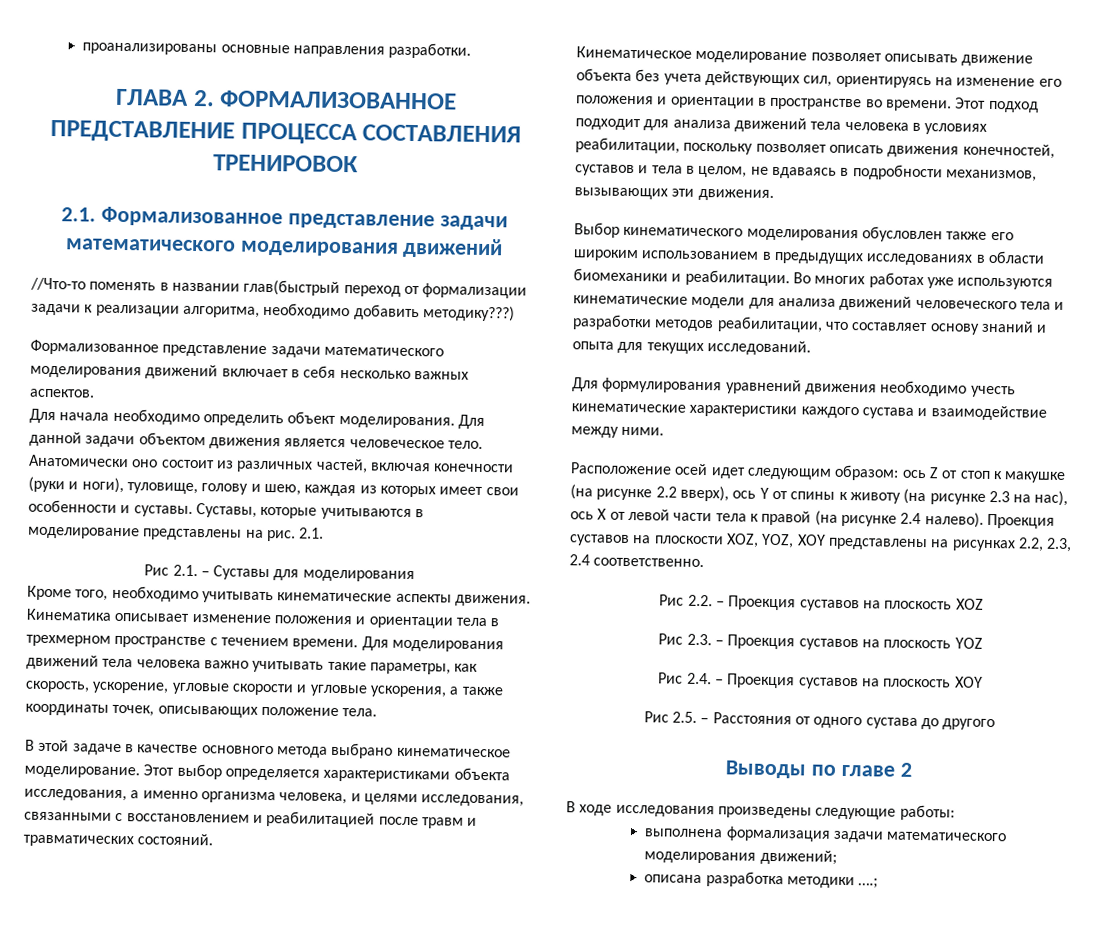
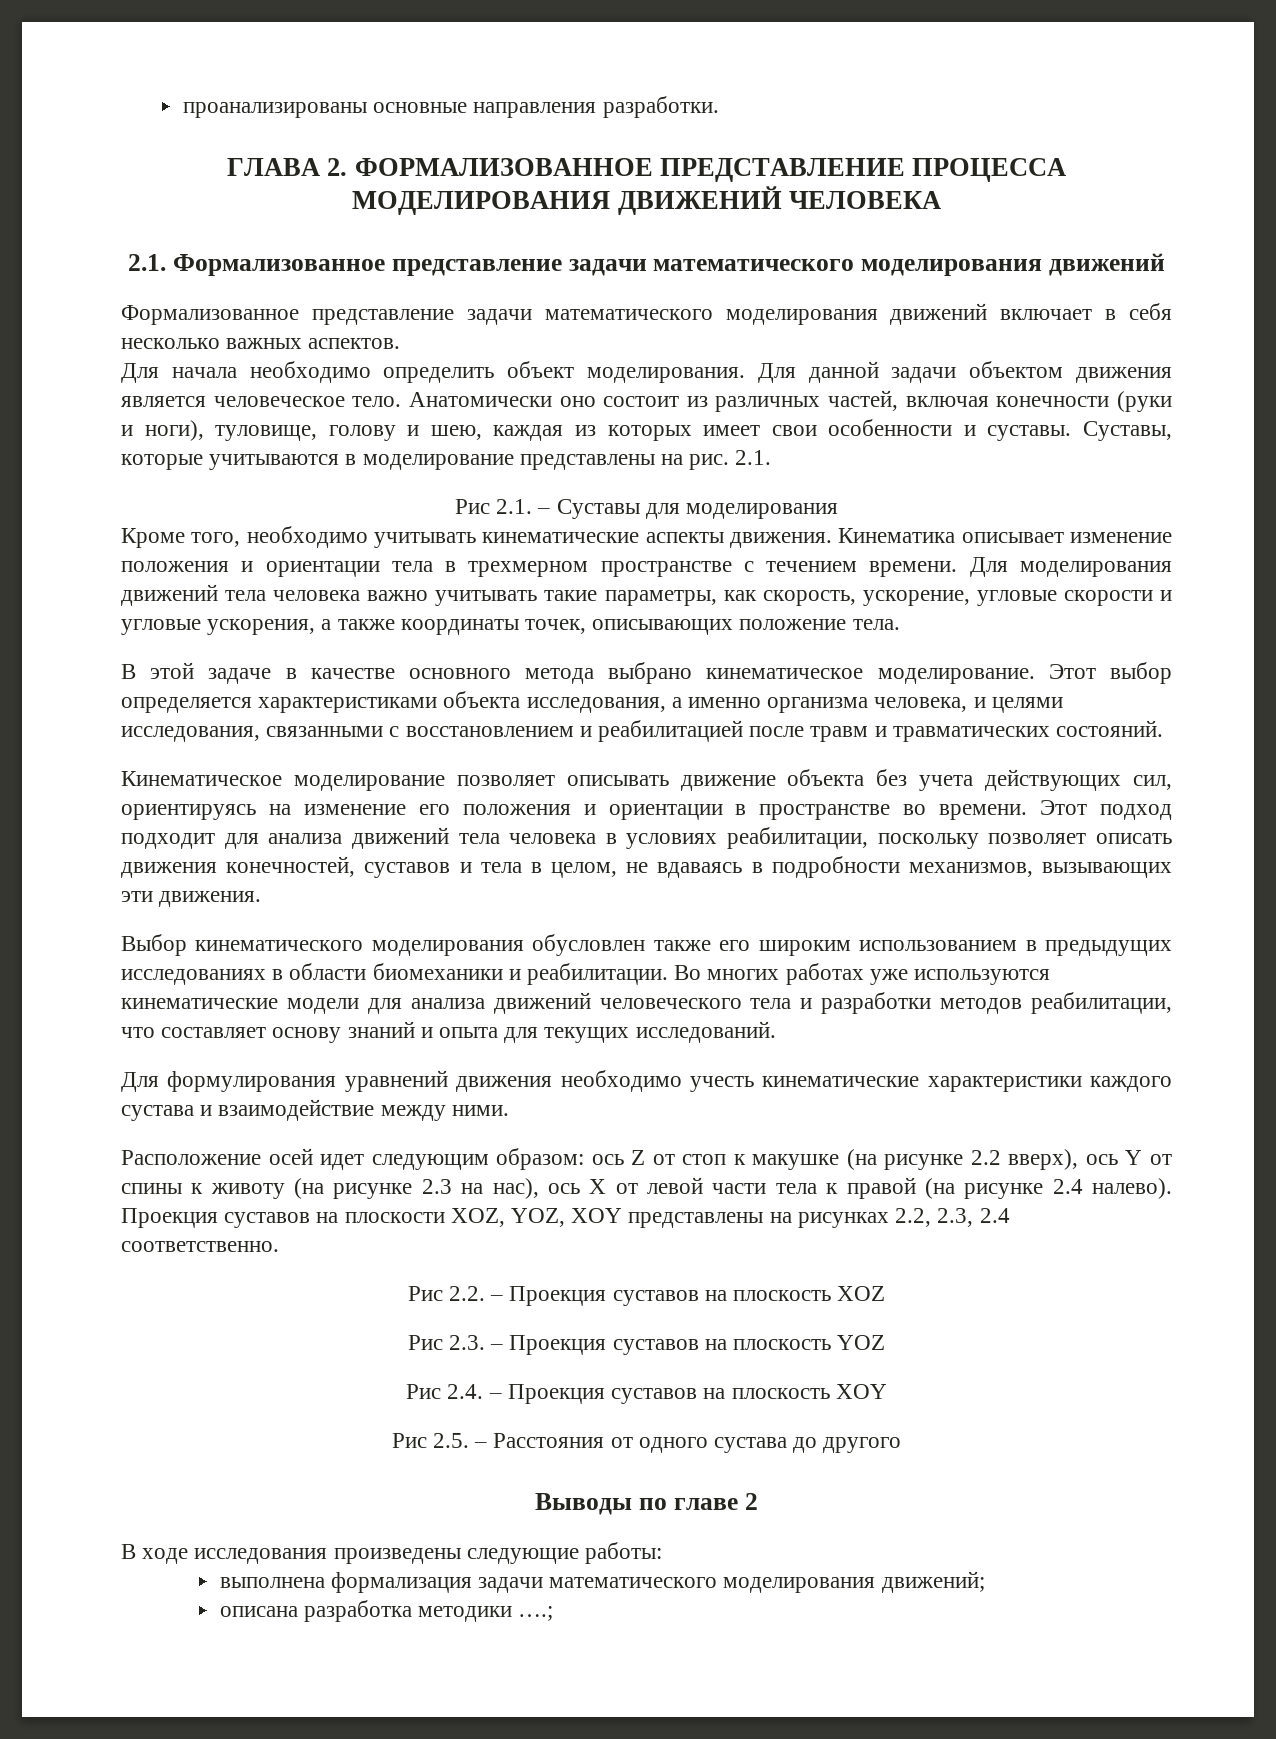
- ГЛАВА 2. ФОРМАЛИЗОВАННОЕ ПРЕДСТАВЛЕНИЕ ПРОЦЕССА СОСТАВЛЕНИЯ ТРЕНИРОВОК
+ ГЛАВА 2. ФОРМАЛИЗОВАННОЕ ПРЕДСТАВЛЕНИЕ ПРОЦЕССА МОДЕЛИРОВАНИЯ ДВИЖЕНИЙ ЧЕЛОВЕКА
- //Что-то поменять в названии глав(быстрый переход от формализации задачи к реализации алгоритма, необходимо добавить методику???)

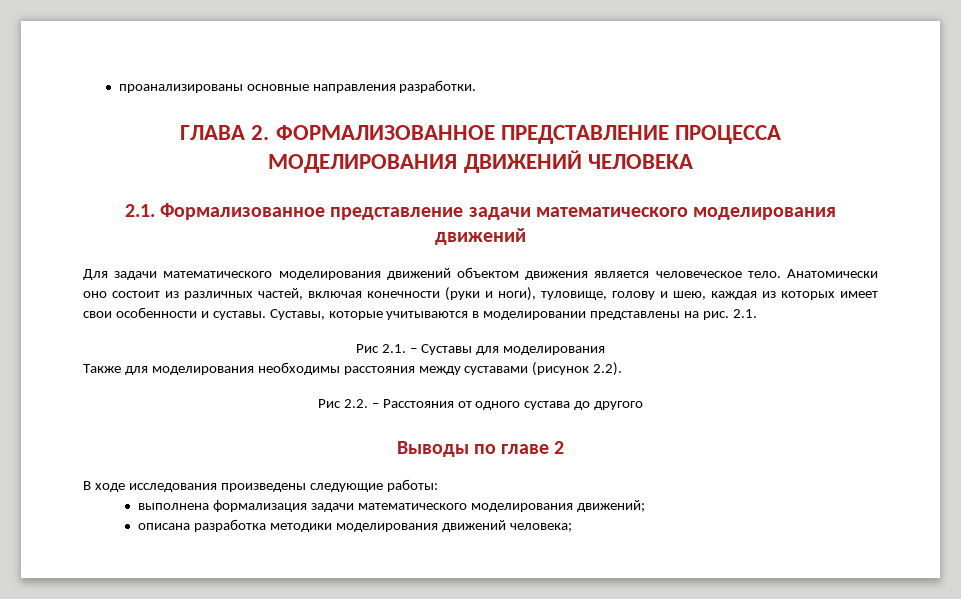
- Формализованное представление задачи математического моделирования движений включает в себя несколько важных аспектов.
- Для начала необходимо определить объект моделирования. Для данной задачи объектом движения является человеческое тело.
+ Для задачи математического моделирования движений объектом движения является человеческое тело.
- Суставы, которые учитываются в моделирование представлены на рис.
+ Суставы, которые учитываются в моделировании представлены на рис.
- Кроме того, необходимо учитывать кинематические аспекты движения. Кинематика описывает изменение положения и ориентации тела в трехмерном пространстве с течением времени. Для моделирования движений тела человека важно учитывать такие параметры, как скорость, ускорение, угловые скорости и угловые ускорения, а также координаты точек, описывающих положение тела.
- В этой задаче в качестве основного метода выбрано кинематическое моделирование. Этот выбор определяется характеристиками объекта исследования, а именно организма человека, и целями исследования, связанными с восстановлением и реабилитацией после травм и травматических состояний.
- Кинематическое моделирование позволяет описывать движение объекта без учета действующих сил, ориентируясь на изменение его положения и ориентации в пространстве во времени. Этот подход подходит для анализа движений тела человека в условиях реабилитации, поскольку позволяет описать движения конечностей, суставов и тела в целом, не вдаваясь в подробности механизмов, вызывающих эти движения.
- Выбор кинематического моделирования обусловлен также его широким использованием в предыдущих исследованиях в области биомеханики и реабилитации. Во многих работах уже используются кинематические модели для анализа движений человеческого тела и разработки методов реабилитации, что составляет основу знаний и опыта для текущих исследований.
- Для формулирования уравнений движения необходимо учесть кинематические характеристики каждого сустава и взаимодействие между ними.
- Расположение осей идет следующим образом: ось Z от стоп к макушке (на рисунке 2.2 вверх), ось Y от спины к животу (на рисунке 2.3 на нас), ось X от левой части тела к правой (на рисунке 2.4 налево). Проекция суставов на плоскости XOZ, YOZ, XOY представлены на рисунках 2.2, 2.3, 2.4 соответственно.
- Рис 2.2. – Проекция суставов на плоскость XOZ
- Рис 2.3. – Проекция суставов на плоскость YOZ
- Рис 2.4. – Проекция суставов на плоскость XOY
- Рис 2.5. – Расстояния от одного сустава до другого
+ Также для моделирования необходимы расстояния между суставами (рисунок 2.2).
+ Рис 2.2. – Расстояния от одного сустава до другого
- описана разработка методики ….;
+ описана разработка методики моделирования движений человека;

